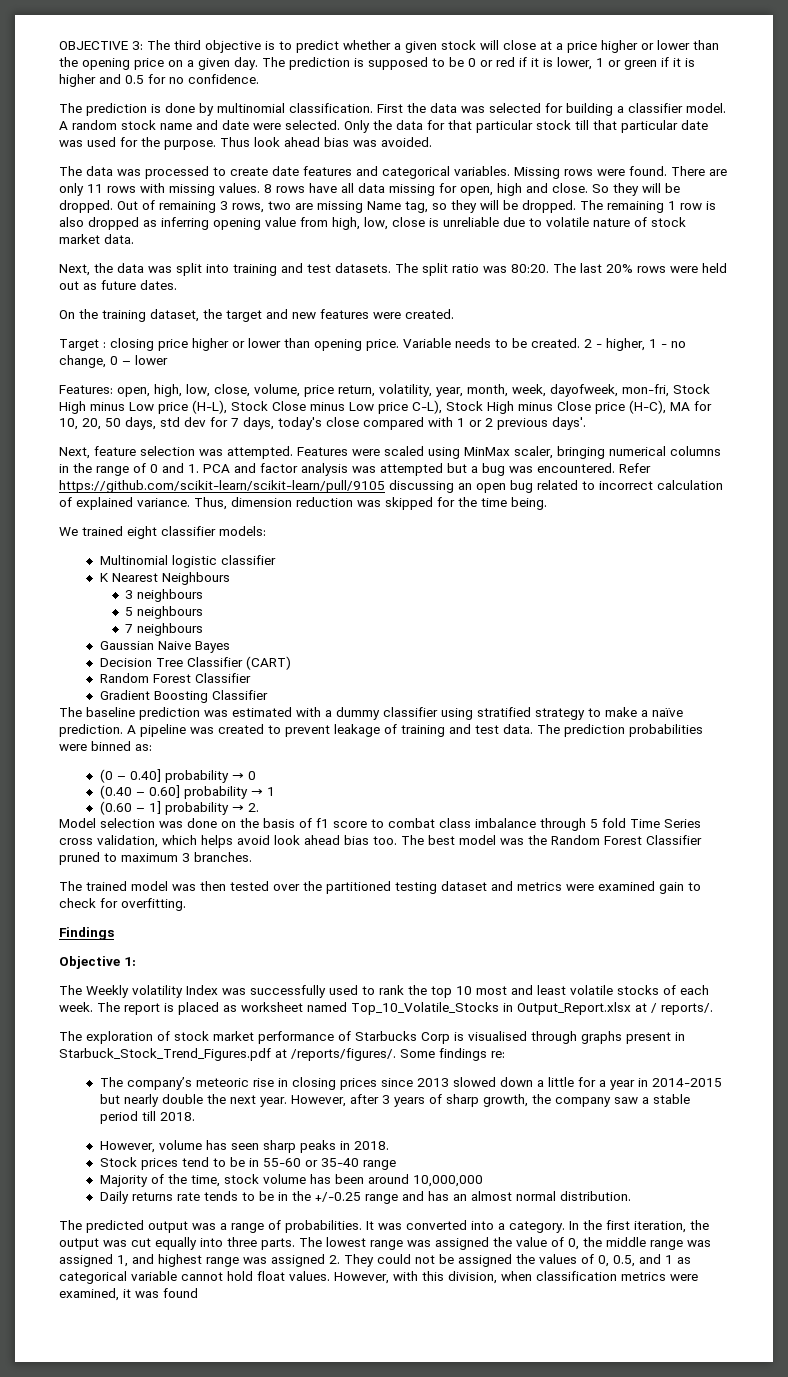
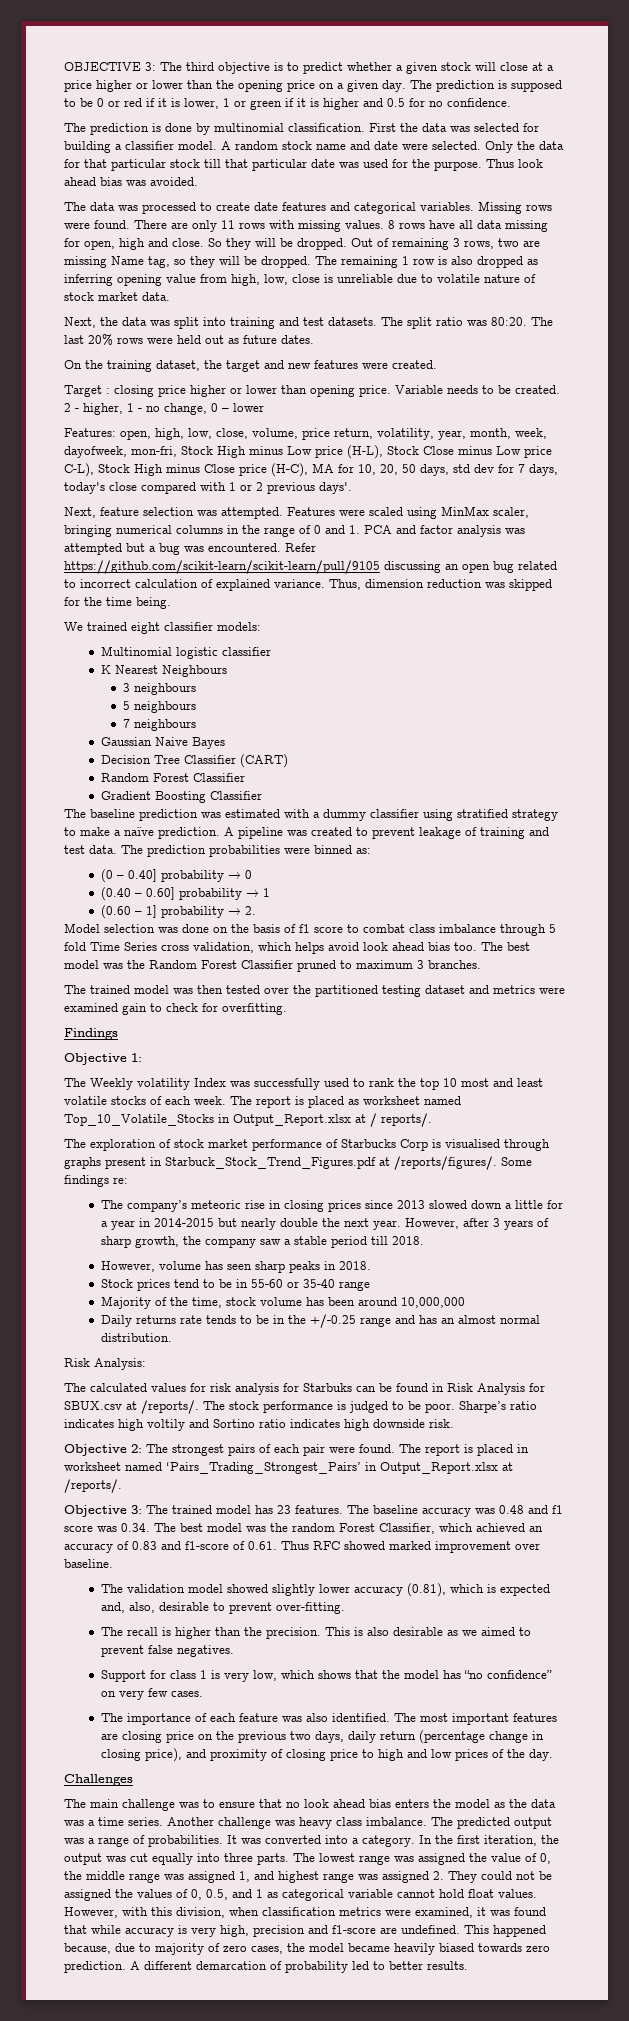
+ Risk Analysis:
+ The calculated values for risk analysis for Starbuks can be found in Risk Analysis for SBUX.csv at /reports/. The stock performance is judged to be poor. Sharpe’s ratio indicates high voltily and Sortino ratio indicates high downside risk.
+ Objective 2: The strongest pairs of each pair were found. The report is placed in worksheet named ‘Pairs_Trading_Strongest_Pairs’ in Output_Report.xlsx at /reports/.
+ Objective 3: The trained model has 23 features. The baseline accuracy was 0.48 and f1 score was 0.34. The best model was the random Forest Classifier, which achieved an accuracy of 0.83 and f1-score of 0.61. Thus RFC showed marked improvement over baseline.
+ The validation model showed slightly lower accuracy (0.81), which is expected and, also, desirable to prevent over-fitting.
+ The recall is higher than the precision. This is also desirable as we aimed to prevent false negatives.
+ Support for class 1 is very low, which shows that the model has “no confidence” on very few cases.
+ The importance of each feature was also identified. The most important features are closing price on the previous two days, daily return (percentage change in closing price), and proximity of closing price to high and low prices of the day.
+ Challenges
+ The main challenge was to ensure that no look ahead bias enters the model as the data was a time series. Another challenge was heavy class imbalance.
- However, with this division, when classification metrics were examined, it was found
+ However, with this division, when classification metrics were examined, it was found that while accuracy is very high, precision and f1-score are undefined. This happened because, due to majority of zero cases, the model became heavily biased towards zero prediction. A different demarcation of probability led to better results.

